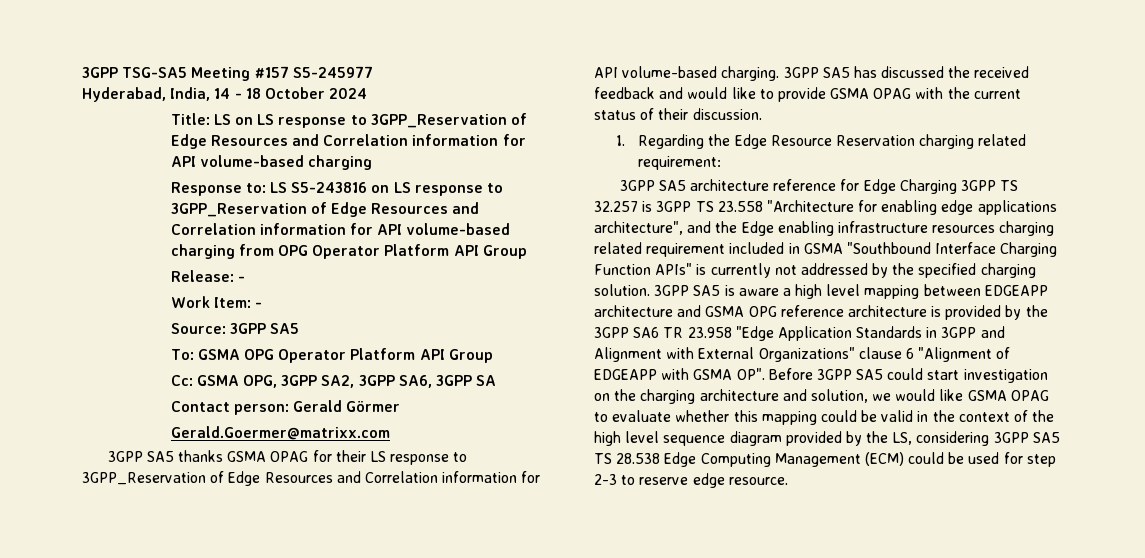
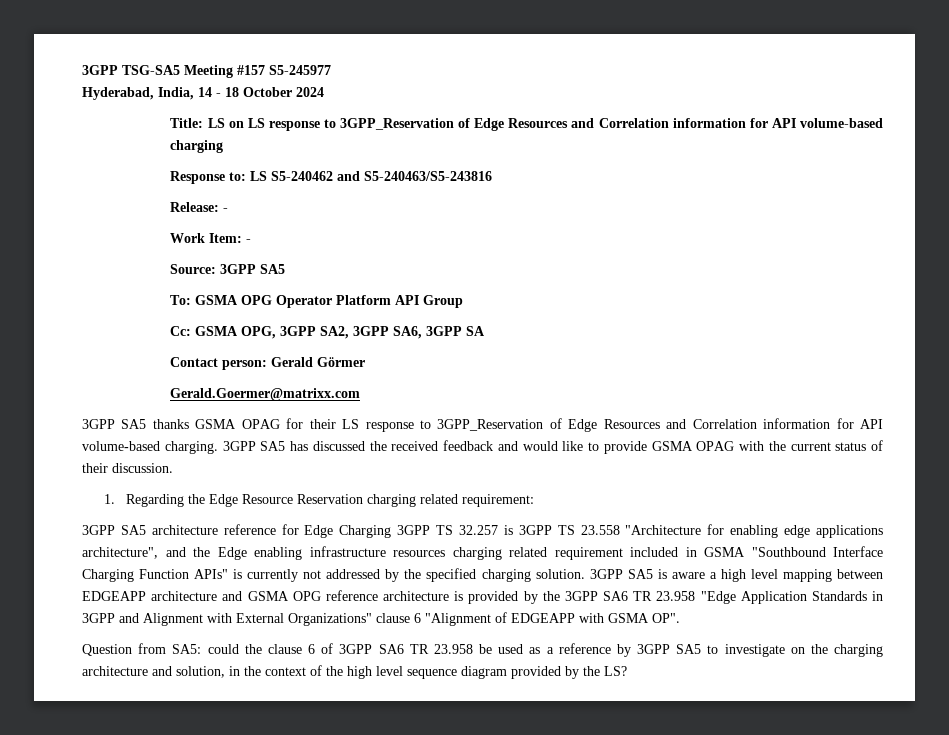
- Response to: LS S5-243816 on LS response to 3GPP_Reservation of Edge Resources and Correlation information for API volume-based charging from OPG Operator Platform API Group
+ Response to: LS S5-240462 and S5-240463/S5-243816
- 3GPP SA5 is aware a high level mapping between EDGEAPP architecture and GSMA OPG reference architecture is provided by the 3GPP SA6 TR 23.958 "Edge Application Standards in 3GPP and Alignment with External Organizations" clause 6 "Alignment of EDGEAPP with GSMA OP". Before 3GPP SA5 could start investigation on the charging architecture and solution, we would like GSMA OPAG to evaluate whether this mapping could be valid in the context of the high level sequence diagram provided by the LS, considering 3GPP SA5 TS 28.538 Edge Computing Management (ECM) could be used for step 2-3 to reserve edge resource.
+ 3GPP SA5 is aware a high level mapping between EDGEAPP architecture and GSMA OPG reference architecture is provided by the 3GPP SA6 TR 23.958 "Edge Application Standards in 3GPP and Alignment with External Organizations" clause 6 "Alignment of EDGEAPP with GSMA OP".
+ Question from SA5: could the clause 6 of 3GPP SA6 TR 23.958 be used as a reference by 3GPP SA5 to investigate on the charging architecture and solution, in the context of the high level sequence diagram provided by the LS?

